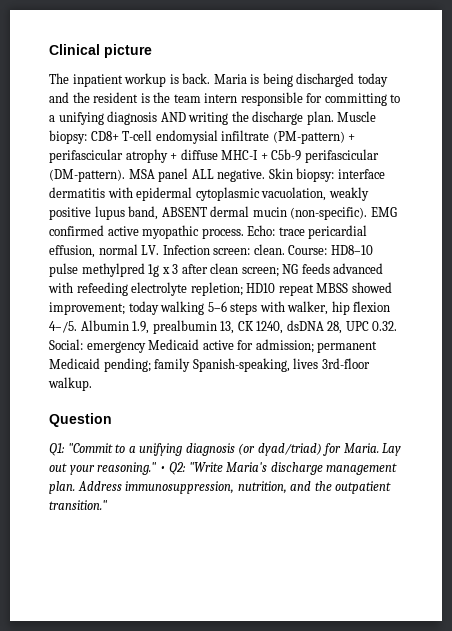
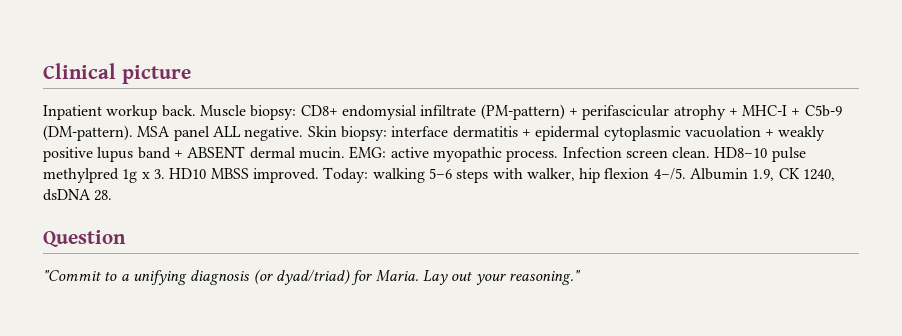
- The inpatient workup is back. Maria is being discharged today and the resident is the team intern responsible for committing to a unifying diagnosis AND writing the discharge plan.
+ Inpatient workup back.
- Muscle biopsy: CD8+ T-cell endomysial infiltrate (PM-pattern) + perifascicular atrophy + diffuse MHC-I + C5b-9 perifascicular (DM-pattern).
+ Muscle biopsy: CD8+ endomysial infiltrate (PM-pattern) + perifascicular atrophy + MHC-I + C5b-9 (DM-pattern).
- Skin biopsy: interface dermatitis with epidermal cytoplasmic vacuolation, weakly positive lupus band, ABSENT dermal mucin (non-specific). EMG confirmed active myopathic process. Echo: trace pericardial effusion, normal LV. Infection screen: clean. Course: HD8–10 pulse methylpred 1g x 3 after clean screen; NG feeds advanced with refeeding electrolyte repletion; HD10 repeat MBSS showed improvement; today walking 5–6 steps with walker, hip flexion 4–/5.
+ Skin biopsy: interface dermatitis + epidermal cytoplasmic vacuolation + weakly positive lupus band + ABSENT dermal mucin. EMG: active myopathic process. Infection screen clean. HD8–10 pulse methylpred 1g x 3. HD10 MBSS improved. Today: walking 5–6 steps with walker, hip flexion 4–/5.
- Albumin 1.9, prealbumin 13, CK 1240, dsDNA 28, UPC 0.32. Social: emergency Medicaid active for admission; permanent Medicaid pending; family Spanish-speaking, lives 3rd-floor walkup.
+ Albumin 1.9, CK 1240, dsDNA 28.
- Q1: "Commit to a unifying diagnosis (or dyad/triad) for Maria.
+ "Commit to a unifying diagnosis (or dyad/triad) for Maria.
- • Q2: "Write Maria's discharge management plan. Address immunosuppression, nutrition, and the outpatient transition."

